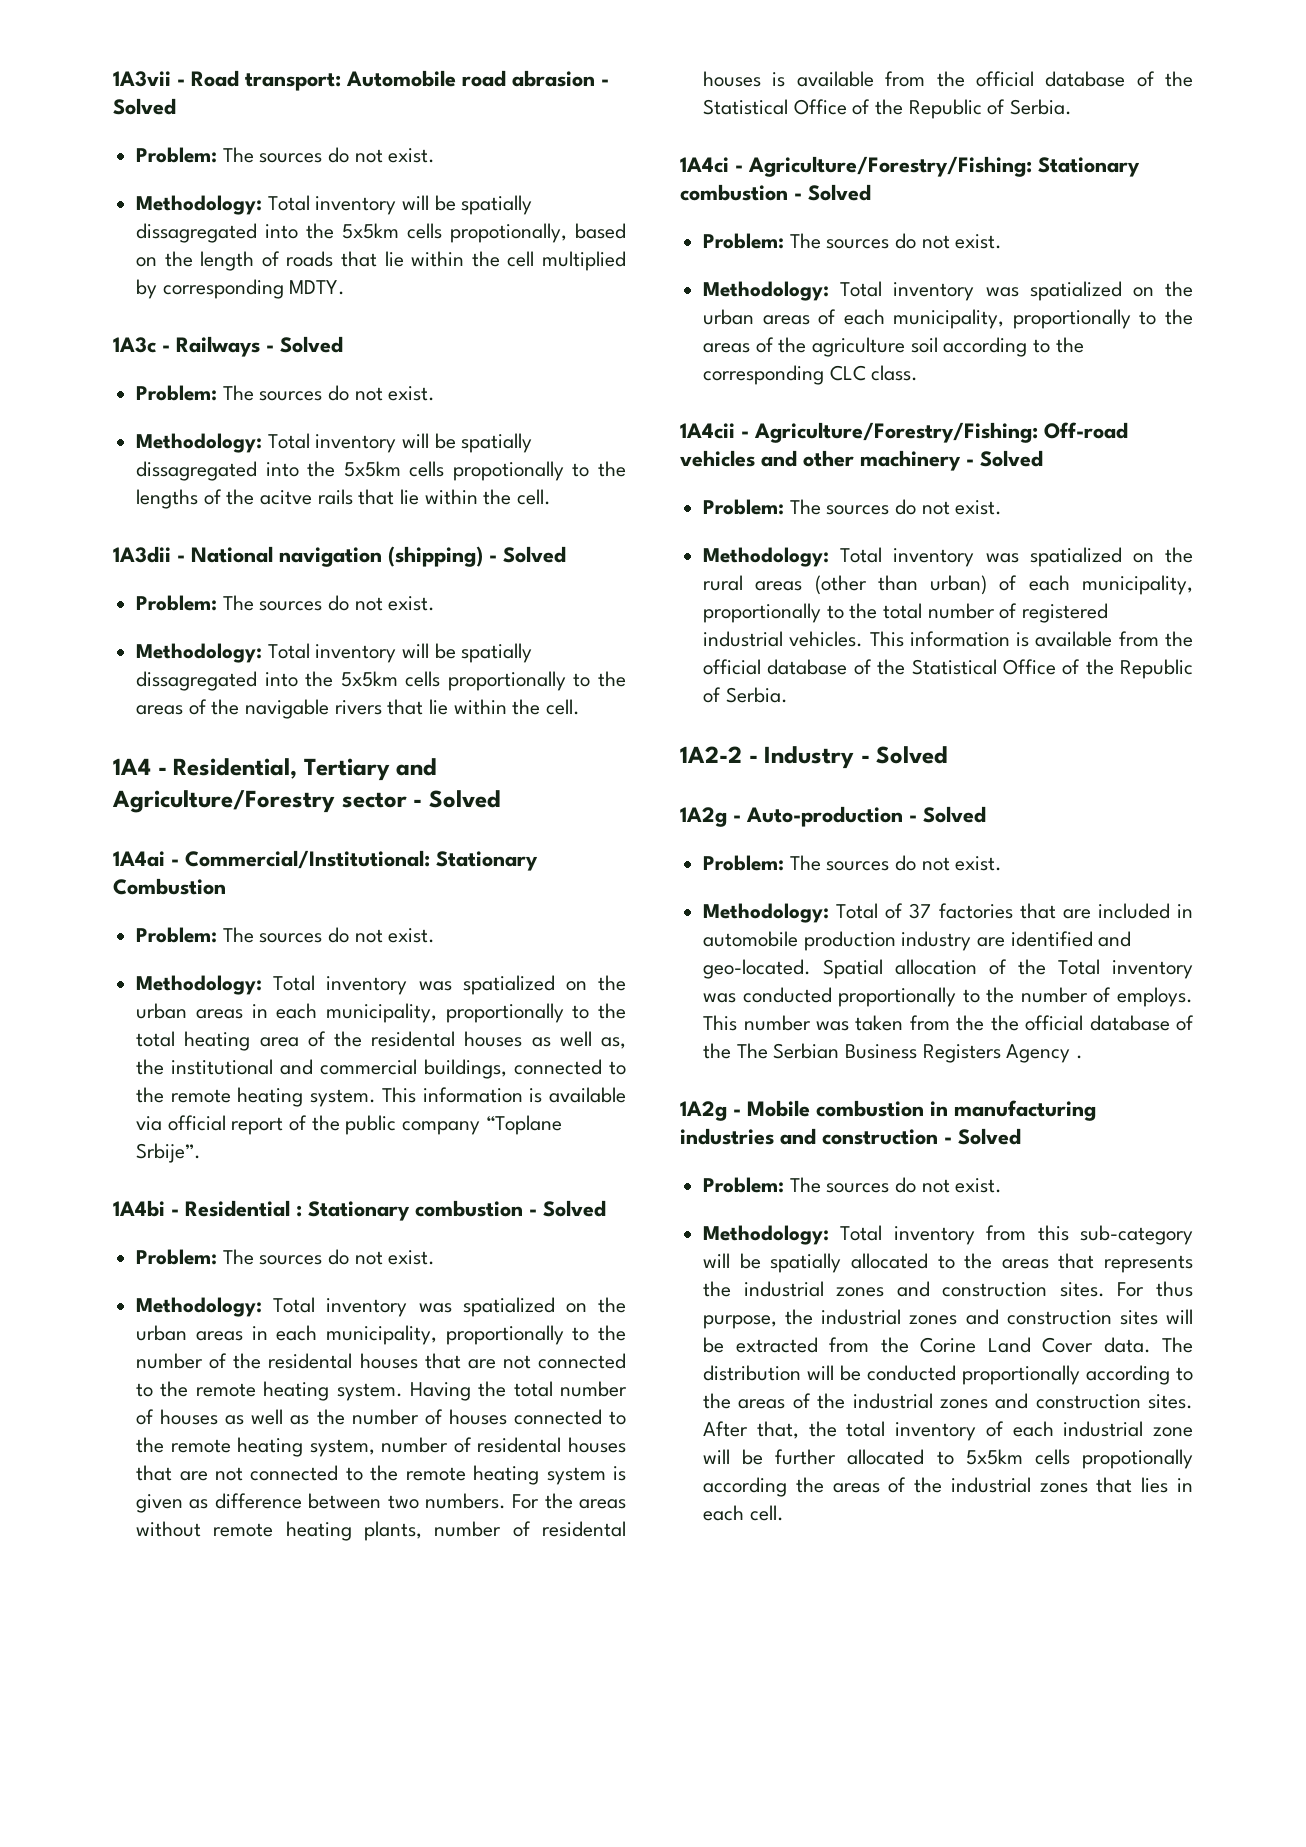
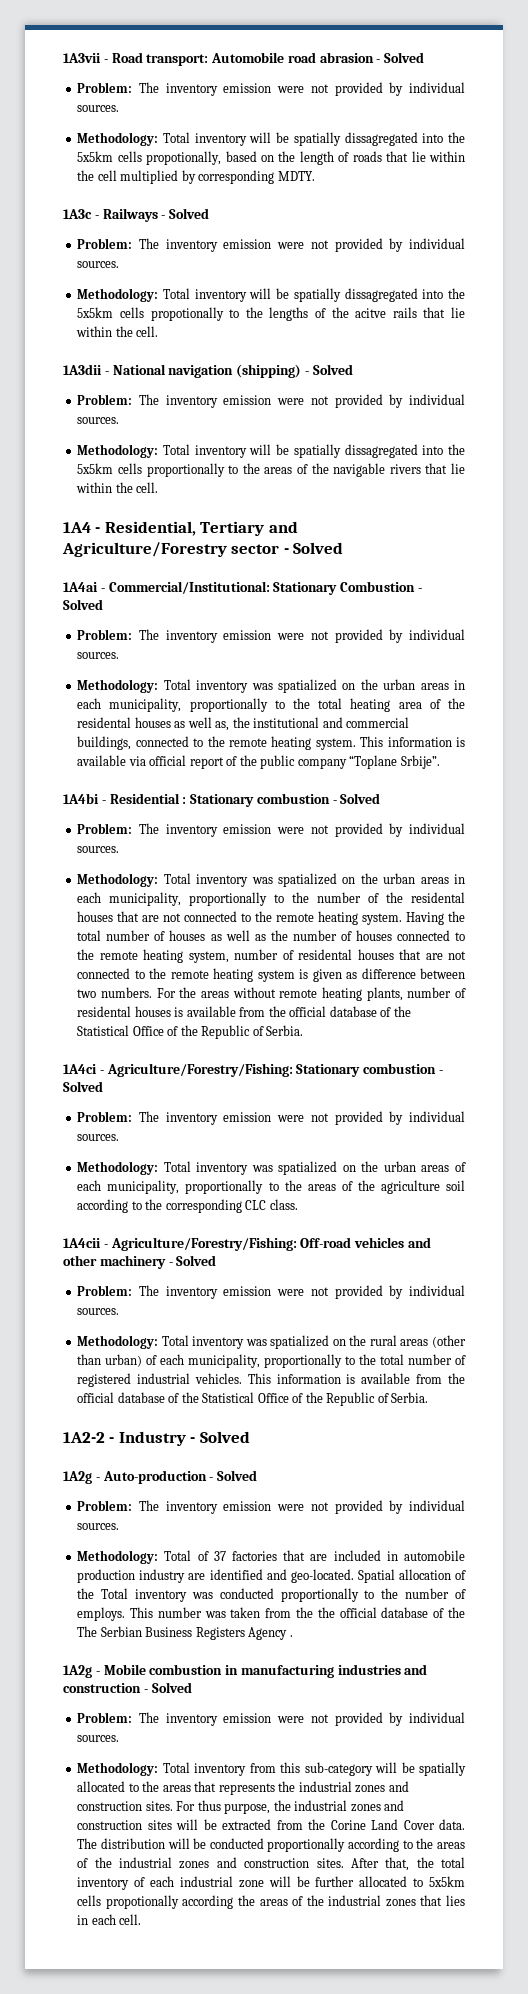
  1A3vii - Road transport: Automobile road abrasion - Solved
- Problem: The sources do not exist.
+ Problem: The inventory emission were not provided by individual sources.
  1A3c - Railways - Solved
- Problem: The sources do not exist.
+ Problem: The inventory emission were not provided by individual sources.
  1A3dii - National navigation (shipping) - Solved
- Problem: The sources do not exist.
+ Problem: The inventory emission were not provided by individual sources.
- 1A4ai - Commercial/Institutional: Stationary Combustion
- Problem: The sources do not exist.
+ 1A4ai - Commercial/Institutional: Stationary Combustion - Solved
+ Problem: The inventory emission were not provided by individual sources.
  1A4bi - Residential : Stationary combustion - Solved
- Problem: The sources do not exist.
+ Problem: The inventory emission were not provided by individual sources.
  1A4ci - Agriculture/Forestry/Fishing: Stationary combustion - Solved
- Problem: The sources do not exist.
+ Problem: The inventory emission were not provided by individual sources.
  1A4cii - Agriculture/Forestry/Fishing: Off-road vehicles and other machinery - Solved
- Problem: The sources do not exist.
+ Problem: The inventory emission were not provided by individual sources.
  1A2g - Auto-production - Solved
- Problem: The sources do not exist.
+ Problem: The inventory emission were not provided by individual sources.
  1A2g - Mobile combustion in manufacturing industries and construction - Solved
- Problem: The sources do not exist.
+ Problem: The inventory emission were not provided by individual sources.

